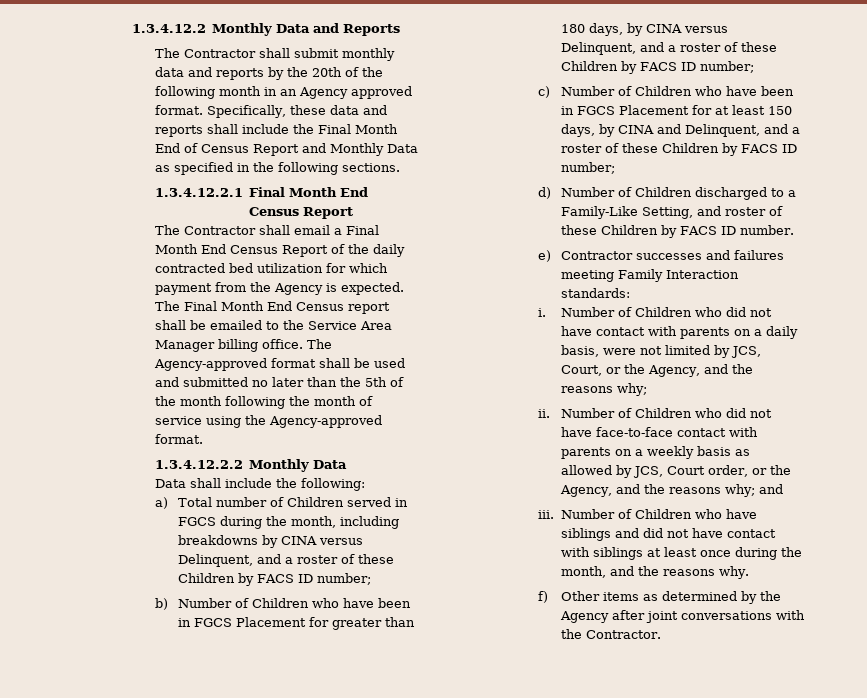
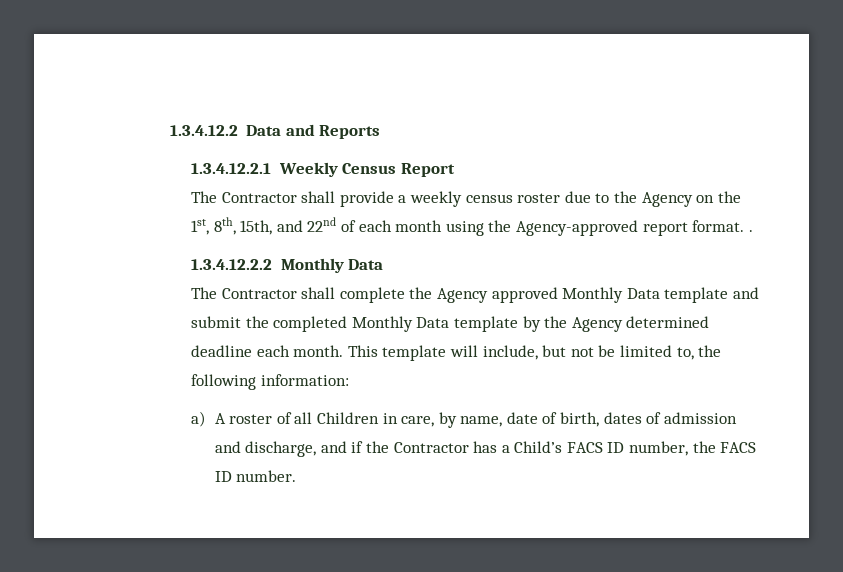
- 1.3.4.12.2 Monthly Data and Reports
+ 1.3.4.12.2 Data and Reports
- The Contractor shall submit monthly data and reports by the 20th of the following month in an Agency approved format. Specifically, these data and reports shall include the Final Month End of Census Report and Monthly Data as specified in the following sections.
- 1.3.4.12.2.1 Final Month End Census Report
+ 1.3.4.12.2.1 Weekly Census Report
- The Contractor shall email a Final Month End Census Report of the daily contracted bed utilization for which payment from the Agency is expected. The Final Month End Census report shall be emailed to the Service Area Manager billing office. The Agency-approved format shall be used and submitted no later than the 5th of the month following the month of service using the Agency-approved format.
+ The Contractor shall provide a weekly census roster due to the Agency on the 1st, 8th, 15th, and 22nd of each month using the Agency-approved report format. .
- Data shall include the following:
- a) Total number of Children served in FGCS during the month, including breakdowns by CINA versus Delinquent, and a roster of these Children by FACS ID number;
- b) Number of Children who have been in FGCS Placement for greater than 180 days, by CINA versus Delinquent, and a roster of these Children by FACS ID number;
- c) Number of Children who have been in FGCS Placement for at least 150 days, by CINA and Delinquent, and a roster of these Children by FACS ID number;
- d) Number of Children discharged to a Family-Like Setting, and roster of these Children by FACS ID number.
- e) Contractor successes and failures meeting Family Interaction standards:
- i. Number of Children who did not have contact with parents on a daily basis, were not limited by JCS, Court, or the Agency, and the reasons why;
- ii. Number of Children who did not have face-to-face contact with parents on a weekly basis as allowed by JCS, Court order, or the Agency, and the reasons why; and
- iii. Number of Children who have siblings and did not have contact with siblings at least once during the month, and the reasons why.
- f) Other items as determined by the Agency after joint conversations with the Contractor.
+ The Contractor shall complete the Agency approved Monthly Data template and submit the completed Monthly Data template by the Agency determined deadline each month. This template will include, but not be limited to, the following information:
+ a) A roster of all Children in care, by name, date of birth, dates of admission and discharge, and if the Contractor has a Child’s FACS ID number, the FACS ID number.

